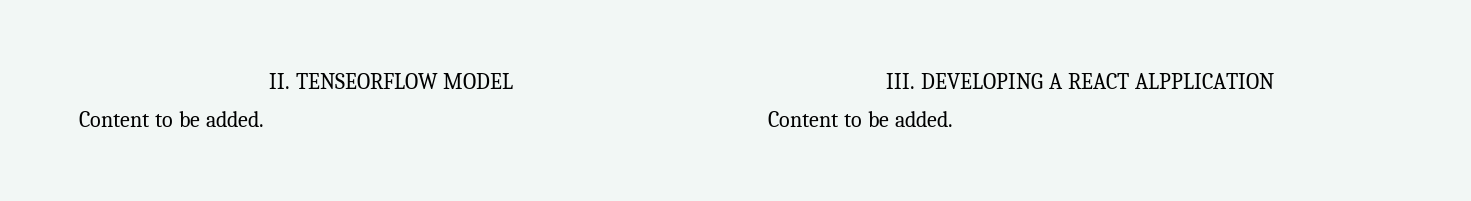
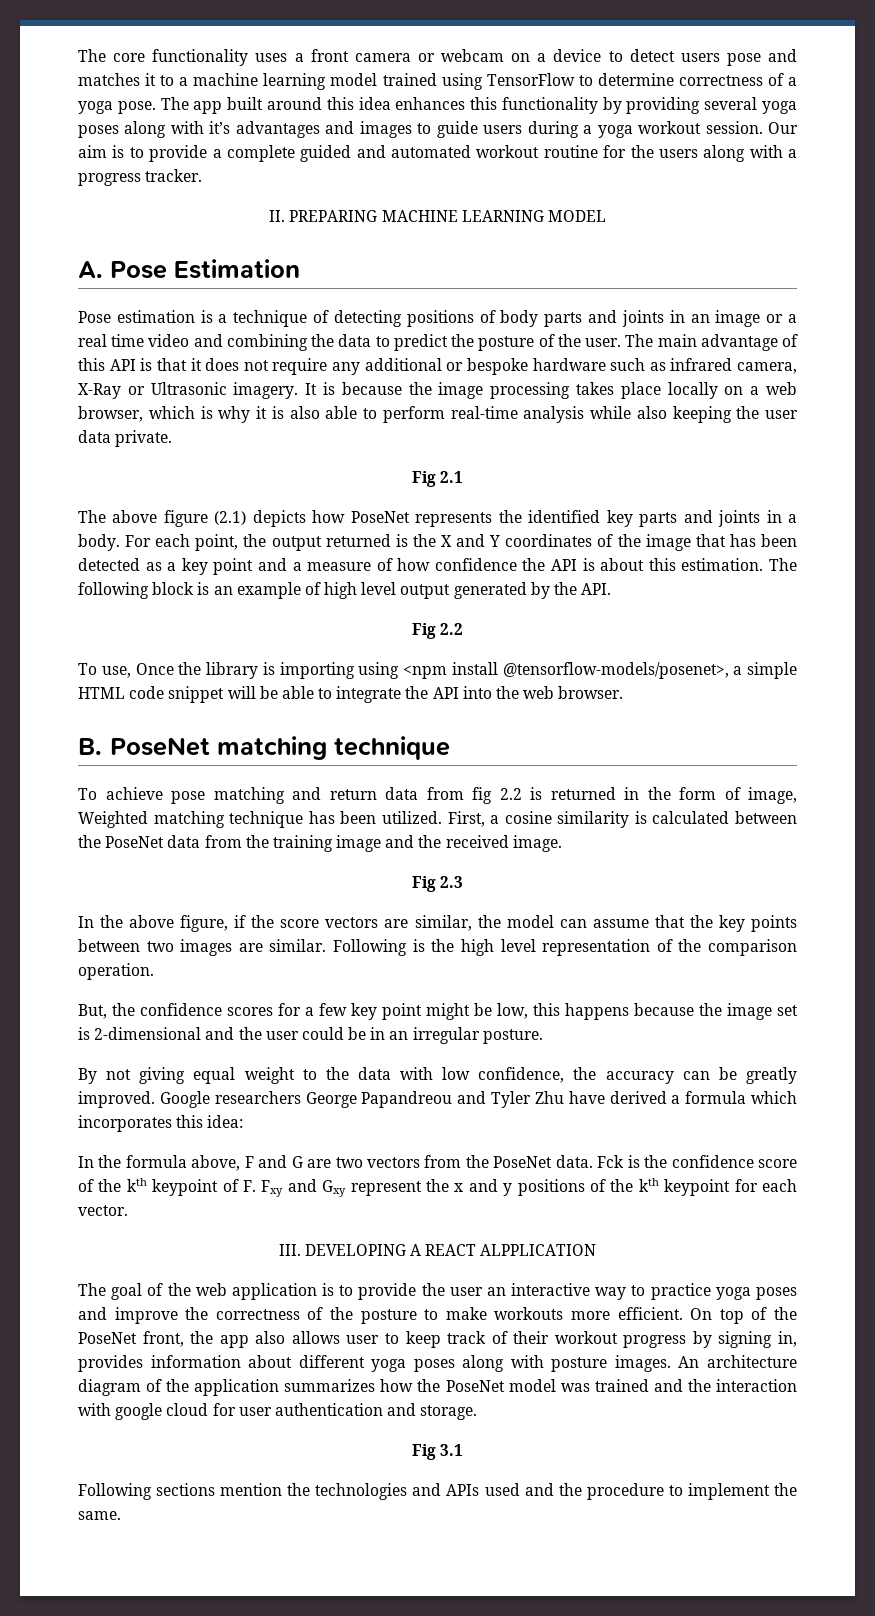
- II. TENSEORFLOW MODEL
- Content to be added.
+ The core functionality uses a front camera or webcam on a device to detect users pose and matches it to a machine learning model trained using TensorFlow to determine correctness of a yoga pose. The app built around this idea enhances this functionality by providing several yoga poses along with it’s advantages and images to guide users during a yoga workout session. Our aim is to provide a complete guided and automated workout routine for the users along with a progress tracker.
+ II. PREPARING MACHINE LEARNING MODEL
+ A. Pose Estimation
+ Pose estimation is a technique of detecting positions of body parts and joints in an image or a real time video and combining the data to predict the posture of the user. The main advantage of this API is that it does not require any additional or bespoke hardware such as infrared camera, X-Ray or Ultrasonic imagery. It is because the image processing takes place locally on a web browser, which is why it is also able to perform real-time analysis while also keeping the user data private.
+ Fig 2.1
+ The above figure (2.1) depicts how PoseNet represents the identified key parts and joints in a body. For each point, the output returned is the X and Y coordinates of the image that has been detected as a key point and a measure of how confidence the API is about this estimation. The following block is an example of high level output generated by the API.
+ Fig 2.2
+ To use, Once the library is importing using <npm install @tensorflow-models/posenet>, a simple HTML code snippet will be able to integrate the API into the web browser.
+ B. PoseNet matching technique
+ To achieve pose matching and return data from fig 2.2 is returned in the form of image, Weighted matching technique has been utilized. First, a cosine similarity is calculated between the PoseNet data from the training image and the received image.
+ Fig 2.3
+ In the above figure, if the score vectors are similar, the model can assume that the key points between two images are similar. Following is the high level representation of the comparison operation.
+ But, the confidence scores for a few key point might be low, this happens because the image set is 2-dimensional and the user could be in an irregular posture.
+ By not giving equal weight to the data with low confidence, the accuracy can be greatly improved. Google researchers George Papandreou and Tyler Zhu have derived a formula which incorporates this idea:
+ In the formula above, F and G are two vectors from the PoseNet data. Fck is the confidence score of the kth keypoint of F. Fxy and Gxy represent the x and y positions of the kth keypoint for each vector.
  III. DEVELOPING A REACT ALPPLICATION
- Content to be added.
+ The goal of the web application is to provide the user an interactive way to practice yoga poses and improve the correctness of the posture to make workouts more efficient. On top of the PoseNet front, the app also allows user to keep track of their workout progress by signing in, provides information about different yoga poses along with posture images. An architecture diagram of the application summarizes how the PoseNet model was trained and the interaction with google cloud for user authentication and storage.
+ Fig 3.1
+ Following sections mention the technologies and APIs used and the procedure to implement the same.

